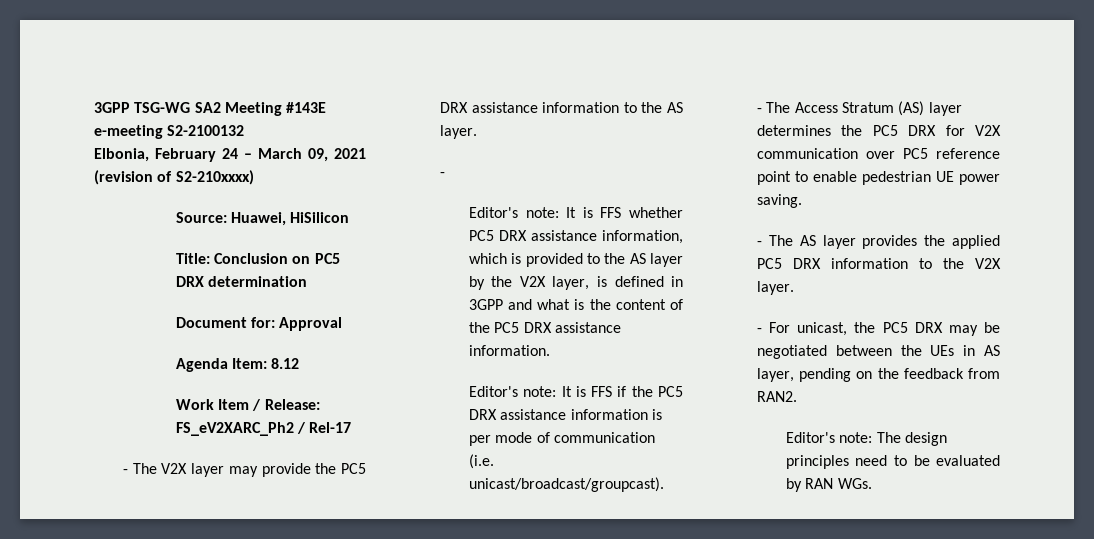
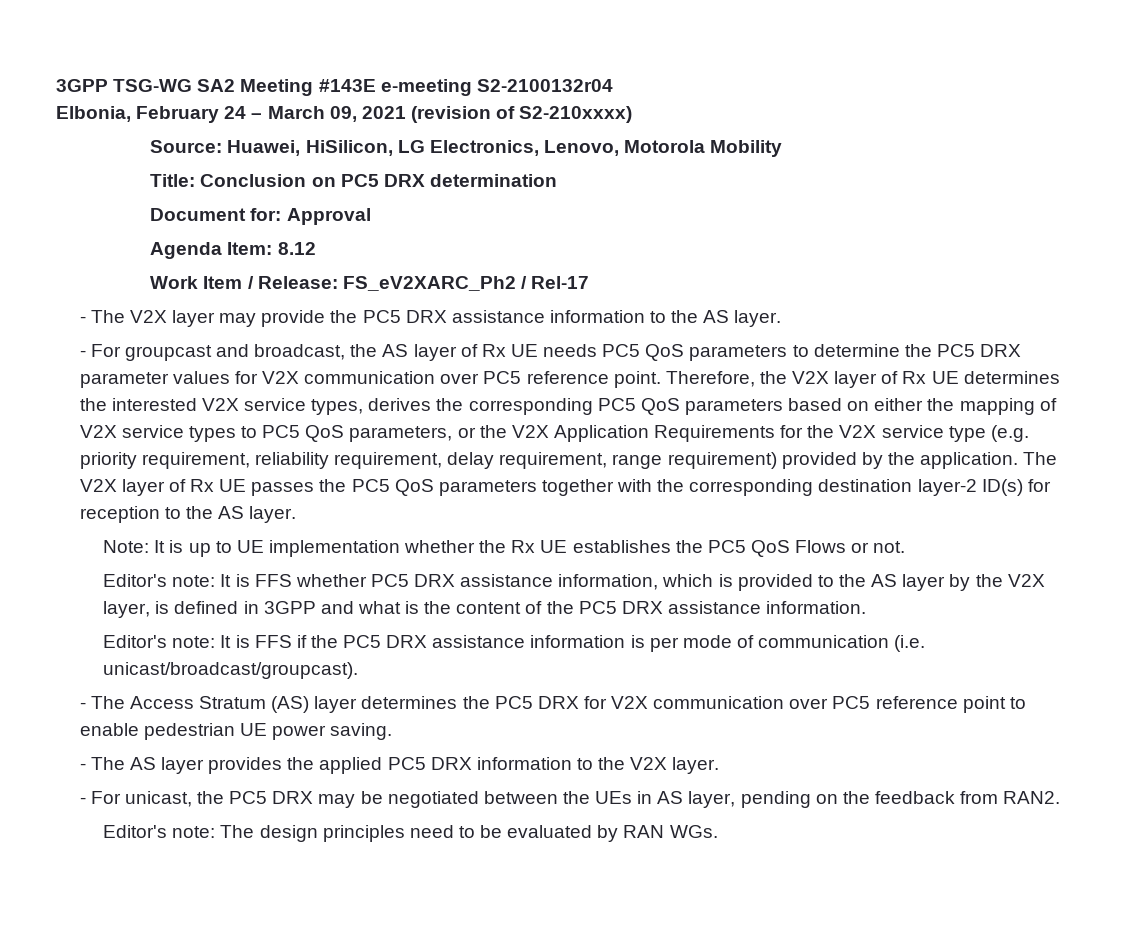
- 3GPP TSG-WG SA2 Meeting #143E e-meeting S2-2100132
+ 3GPP TSG-WG SA2 Meeting #143E e-meeting S2-2100132r04
- Source: Huawei, HiSilicon
+ Source: Huawei, HiSilicon, LG Electronics, Lenovo, Motorola Mobility
  - The V2X layer may provide the PC5 DRX assistance information to the AS layer.
- -
+ - For groupcast and broadcast, the AS layer of Rx UE needs PC5 QoS parameters to determine the PC5 DRX parameter values for V2X communication over PC5 reference point. Therefore, the V2X layer of Rx UE determines the interested V2X service types, derives the corresponding PC5 QoS parameters based on either the mapping of V2X service types to PC5 QoS parameters, or the V2X Application Requirements for the V2X service type (e.g. priority requirement, reliability requirement, delay requirement, range requirement) provided by the application. The V2X layer of Rx UE passes the PC5 QoS parameters together with the corresponding destination layer-2 ID(s) for reception to the AS layer.
+ Note: It is up to UE implementation whether the Rx UE establishes the PC5 QoS Flows or not.

